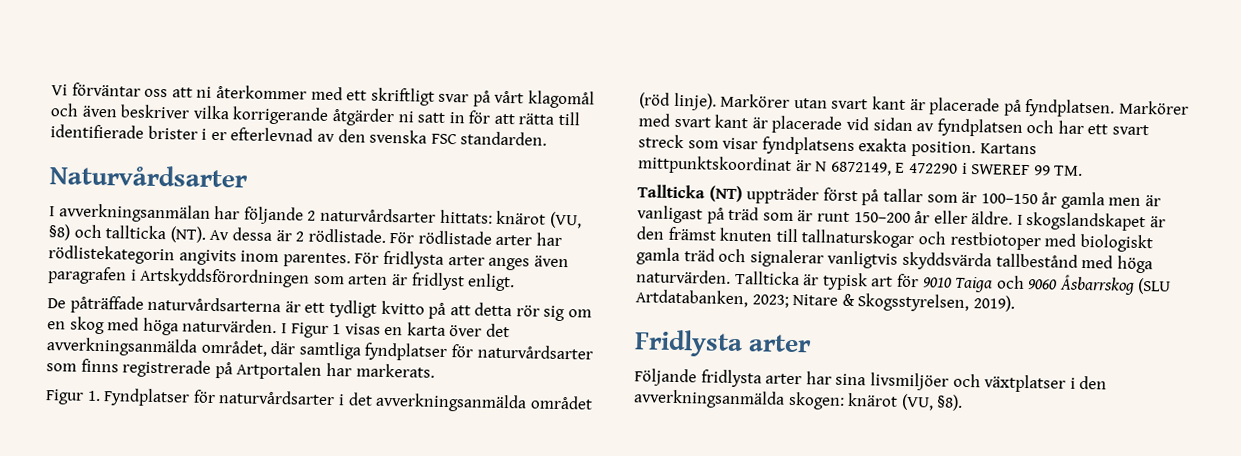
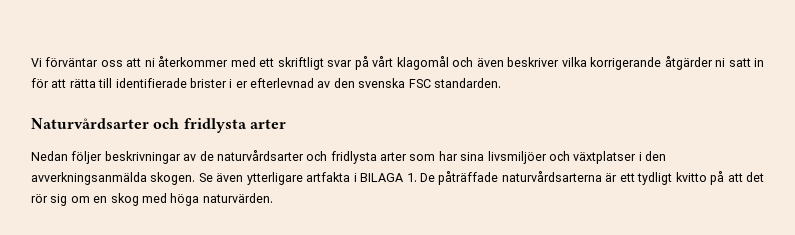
- Naturvårdsarter
- I avverkningsanmälan har följande 2 naturvårdsarter hittats: knärot (VU, §8) och tallticka (NT). Av dessa är 2 rödlistade. För rödlistade arter har rödlistekategorin angivits inom parentes. För fridlysta arter anges även paragrafen i Artskyddsförordningen som arten är fridlyst enligt.
- De påträffade naturvårdsarterna är ett tydligt kvitto på att detta rör sig om en skog med höga naturvärden. I Figur 1 visas en karta över det avverkningsanmälda området, där samtliga fyndplatser för naturvårdsarter som finns registrerade på Artportalen har markerats.
- Figur 1. Fyndplatser för naturvårdsarter i det avverkningsanmälda området (röd linje). Markörer utan svart kant är placerade på fyndplatsen. Markörer med svart kant är placerade vid sidan av fyndplatsen och har ett svart streck som visar fyndplatsens exakta position. Kartans mittpunktskoordinat är N 6872149, E 472290 i SWEREF 99 TM.
- Tallticka (NT) uppträder först på tallar som är 100–150 år gamla men är vanligast på träd som är runt 150–200 år eller äldre. I skogslandskapet är den främst knuten till tallnaturskogar och restbiotoper med biologiskt gamla träd och signalerar vanligtvis skyddsvärda tallbestånd med höga naturvärden. Tallticka är typisk art för 9010 Taiga och 9060 Åsbarrskog (SLU Artdatabanken, 2023; Nitare & Skogsstyrelsen, 2019).
- Fridlysta arter
- Följande fridlysta arter har sina livsmiljöer och växtplatser i den avverkningsanmälda skogen: knärot (VU, §8).
+ Naturvårdsarter och fridlysta arter
+ Nedan följer beskrivningar av de naturvårdsarter och fridlysta arter som har sina livsmiljöer och växtplatser i den avverkningsanmälda skogen. Se även ytterligare artfakta i BILAGA 1. De påträffade naturvårdsarterna är ett tydligt kvitto på att det rör sig om en skog med höga naturvärden.

